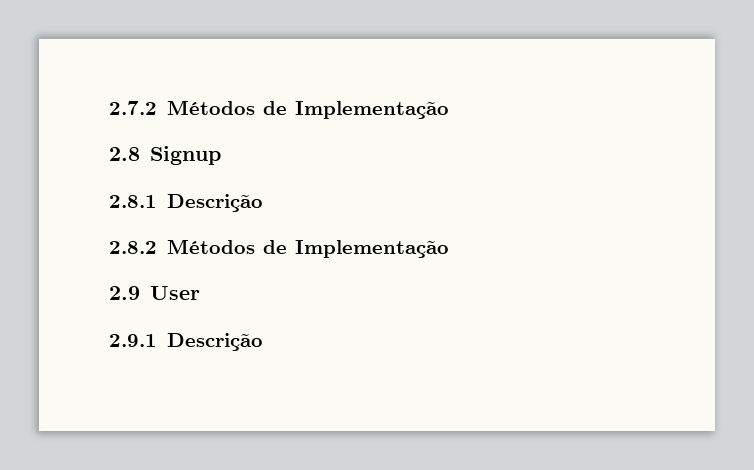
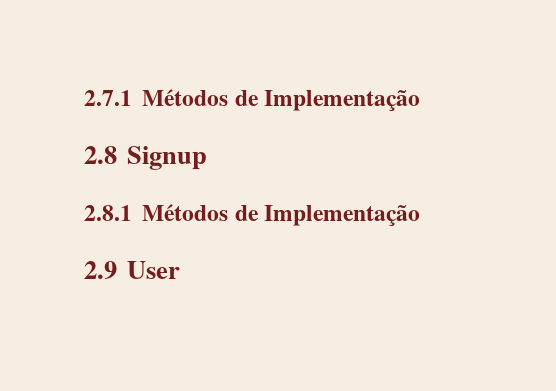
- 2.7.2 Métodos de Implementação
+ 2.7.1 Métodos de Implementação
- 2.8.1 Descrição
- 2.8.2 Métodos de Implementação
+ 2.8.1 Métodos de Implementação
- 2.9.1 Descrição

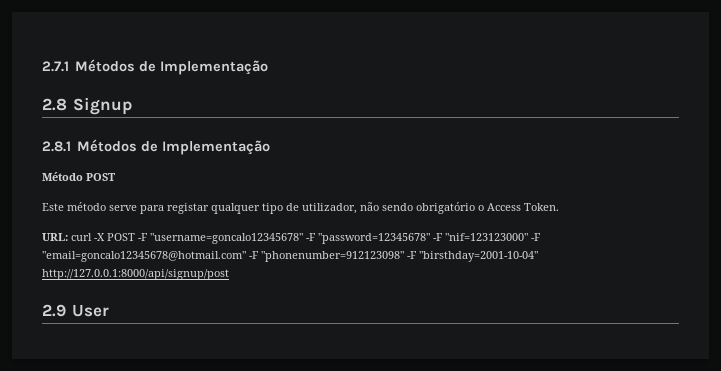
+ Método POST
+ Este método serve para registar qualquer tipo de utilizador, não sendo obrigatório o Access Token.
+ URL: curl -X POST -F "username=goncalo12345678" -F "password=12345678" -F "nif=123123000" -F "email=goncalo12345678@hotmail.com" -F "phonenumber=912123098" -F "birsthday=2001-10-04" http://127.0.0.1:8000/api/signup/post

